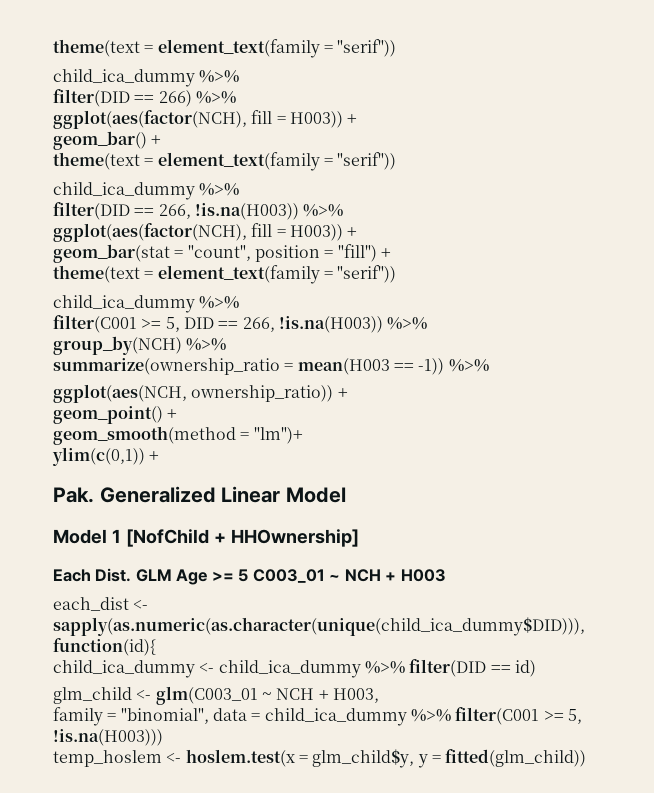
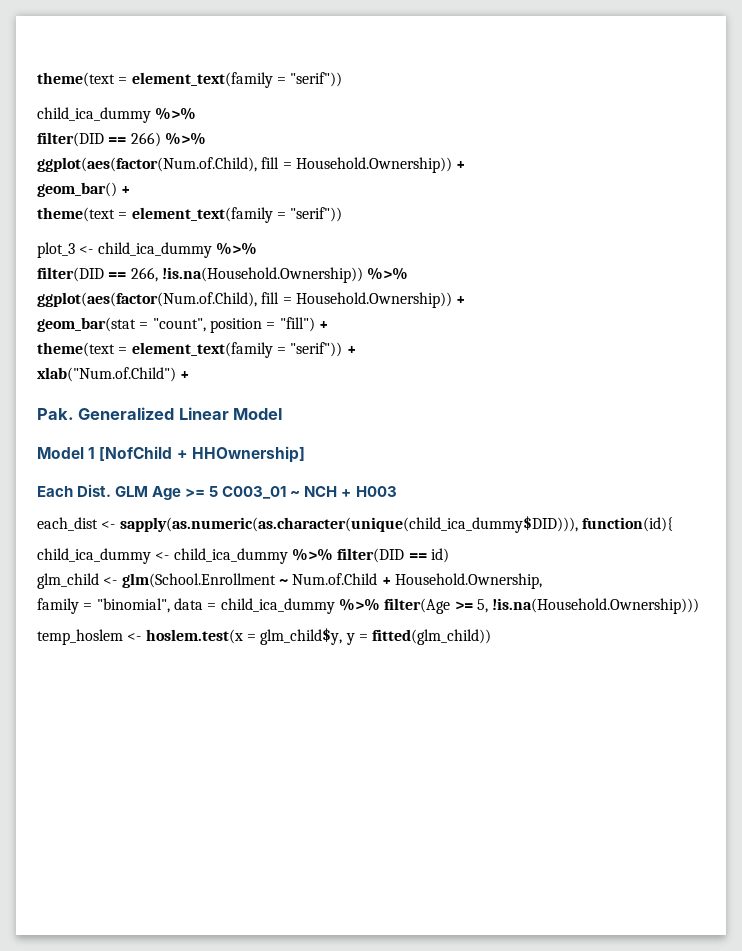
  filter(DID == 266) %>%
- ggplot(aes(factor(NCH), fill = H003)) +
+ ggplot(aes(factor(Num.of.Child), fill = Household.Ownership)) +
  geom_bar() +
  theme(text = element_text(family = "serif"))
- child_ica_dummy %>%
+ plot_3 <- child_ica_dummy %>%
- filter(DID == 266, !is.na(H003)) %>%
- ggplot(aes(factor(NCH), fill = H003)) +
+ filter(DID == 266, !is.na(Household.Ownership)) %>%
+ ggplot(aes(factor(Num.of.Child), fill = Household.Ownership)) +
  geom_bar(stat = "count", position = "fill") +
- theme(text = element_text(family = "serif"))
- child_ica_dummy %>%
- filter(C001 >= 5, DID == 266, !is.na(H003)) %>%
- group_by(NCH) %>%
- summarize(ownership_ratio = mean(H003 == -1)) %>%
- ggplot(aes(NCH, ownership_ratio)) +
- geom_point() +
- geom_smooth(method = "lm")+
- ylim(c(0,1)) +
+ theme(text = element_text(family = "serif")) +
+ xlab("Num.of.Child") +
- glm_child <- glm(C003_01 ~ NCH + H003,
+ glm_child <- glm(School.Enrollment ~ Num.of.Child + Household.Ownership,
- family = "binomial", data = child_ica_dummy %>% filter(C001 >= 5, !is.na(H003)))
+ family = "binomial", data = child_ica_dummy %>% filter(Age >= 5, !is.na(Household.Ownership)))

